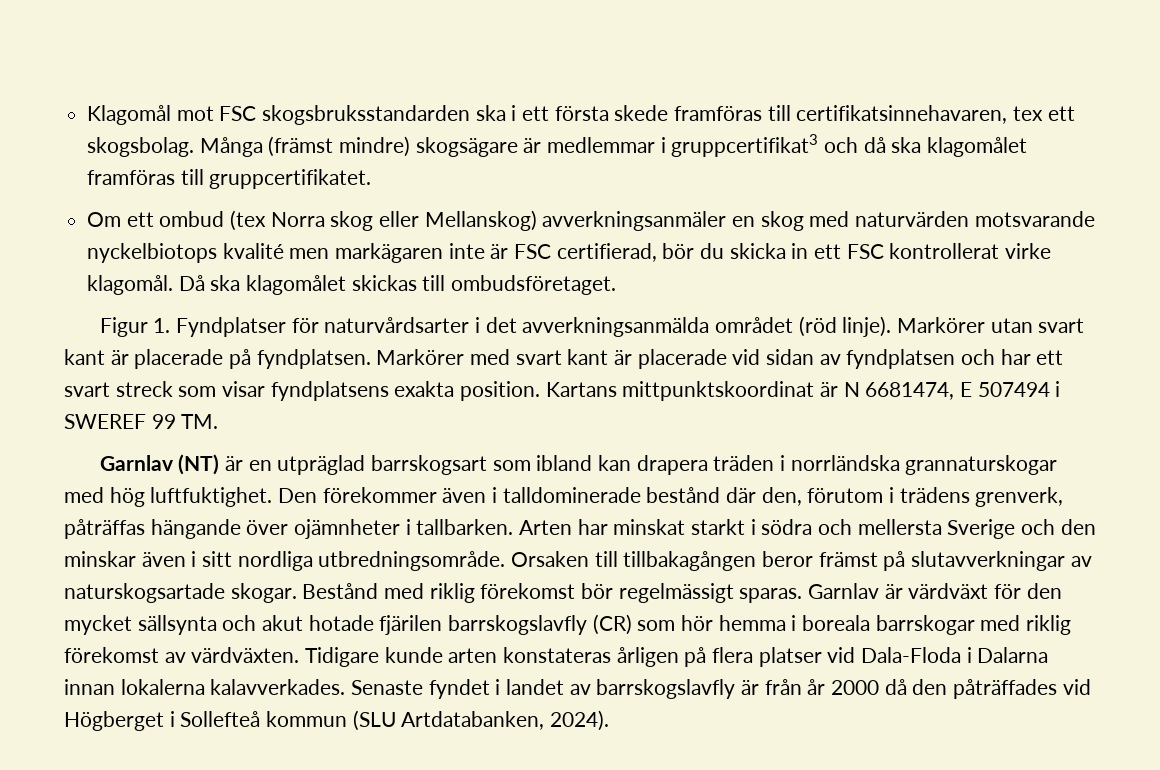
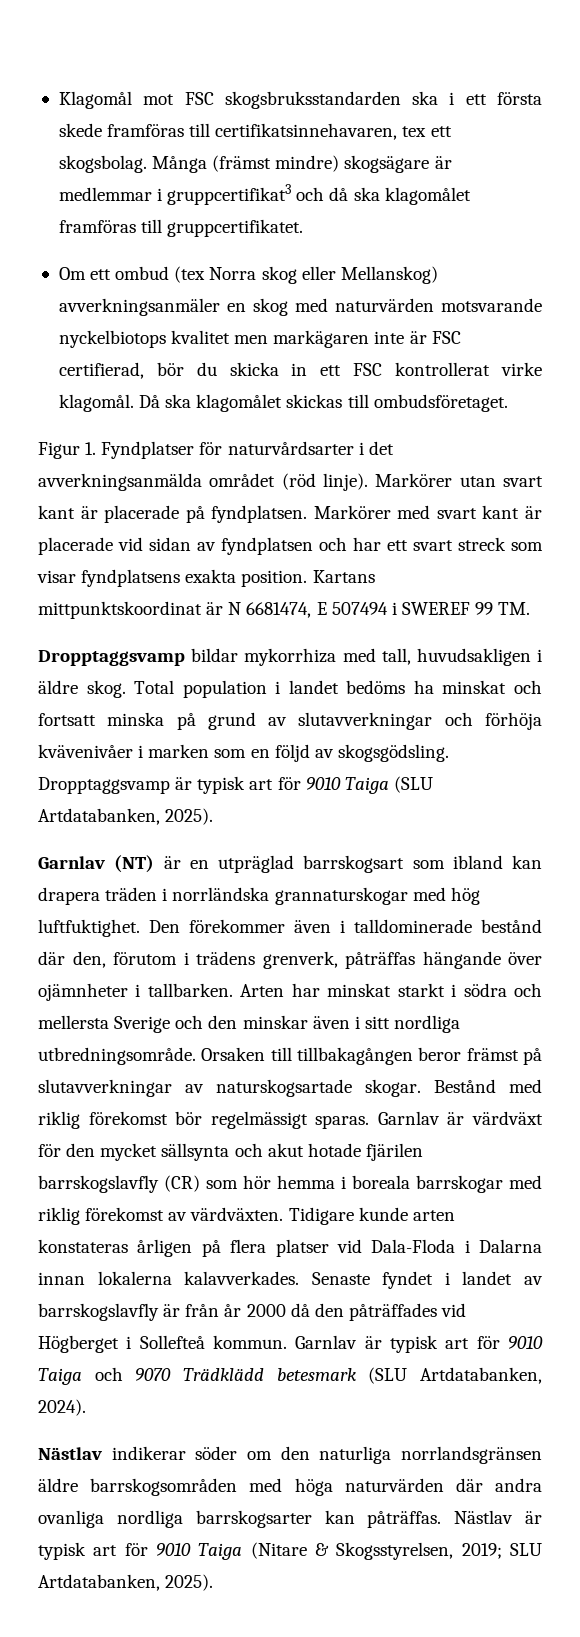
- Om ett ombud (tex Norra skog eller Mellanskog) avverkningsanmäler en skog med naturvärden motsvarande nyckelbiotops kvalité men markägaren inte är FSC certifierad, bör du skicka in ett FSC kontrollerat virke klagomål.
+ Om ett ombud (tex Norra skog eller Mellanskog) avverkningsanmäler en skog med naturvärden motsvarande nyckelbiotops kvalitet men markägaren inte är FSC certifierad, bör du skicka in ett FSC kontrollerat virke klagomål.
+ Dropptaggsvamp bildar mykorrhiza med tall, huvudsakligen i äldre skog. Total population i landet bedöms ha minskat och fortsatt minska på grund av slutavverkningar och förhöja kvävenivåer i marken som en följd av skogsgödsling. Dropptaggsvamp är typisk art för 9010 Taiga (SLU Artdatabanken, 2025).
- Senaste fyndet i landet av barrskogslavfly är från år 2000 då den påträffades vid Högberget i Sollefteå kommun (SLU Artdatabanken, 2024).
+ Senaste fyndet i landet av barrskogslavfly är från år 2000 då den påträffades vid Högberget i Sollefteå kommun. Garnlav är typisk art för 9010 Taiga och 9070 Trädklädd betesmark (SLU Artdatabanken, 2024).
+ Nästlav indikerar söder om den naturliga norrlandsgränsen äldre barrskogsområden med höga naturvärden där andra ovanliga nordliga barrskogsarter kan påträffas. Nästlav är typisk art för 9010 Taiga (Nitare & Skogsstyrelsen, 2019; SLU Artdatabanken, 2025).

